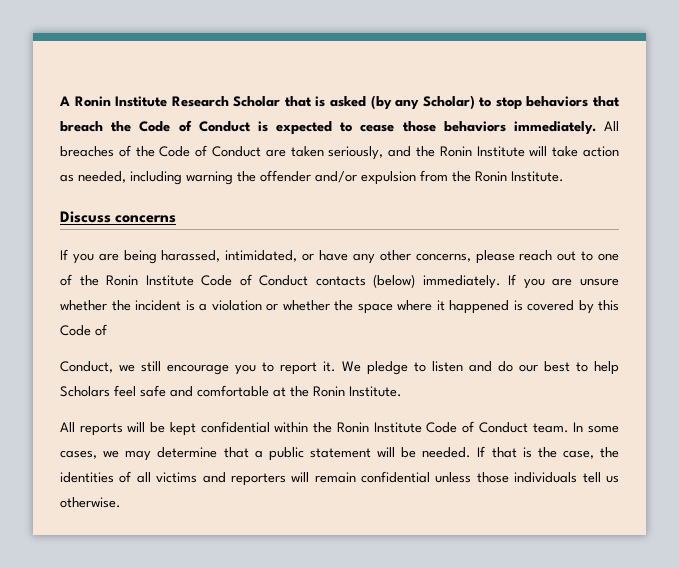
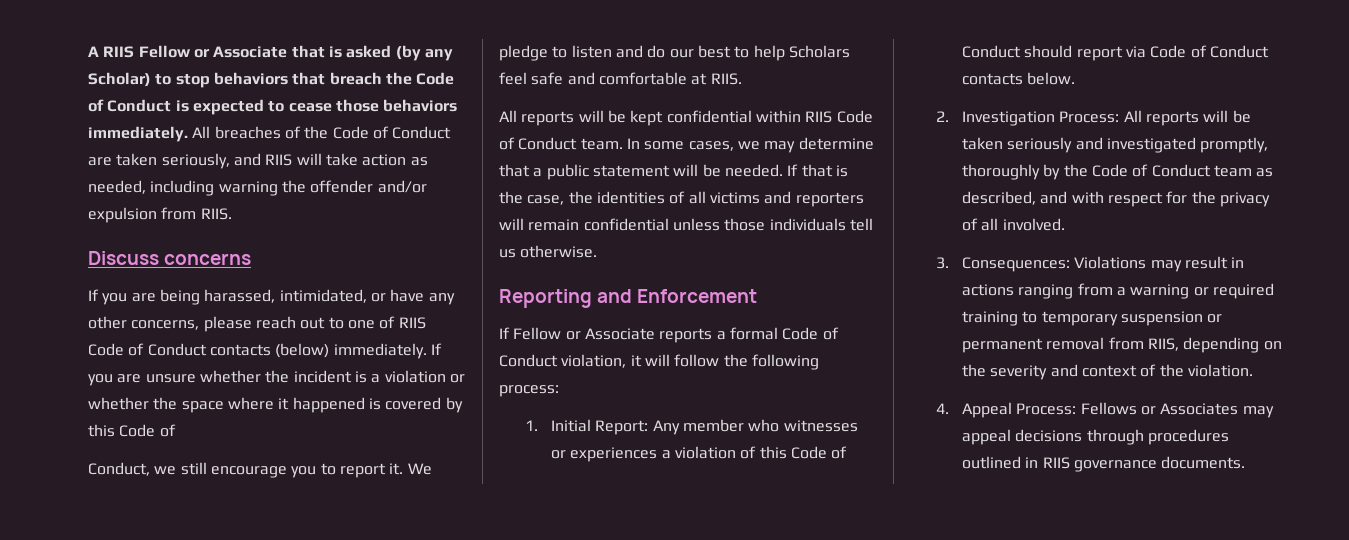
- A Ronin Institute Research Scholar that is asked (by any Scholar) to stop behaviors that breach the Code of Conduct is expected to cease those behaviors immediately.
+ A RIIS Fellow or Associate that is asked (by any Scholar) to stop behaviors that breach the Code of Conduct is expected to cease those behaviors immediately.
- All breaches of the Code of Conduct are taken seriously, and the Ronin Institute will take action as needed, including warning the offender and/or expulsion from the Ronin Institute.
+ All breaches of the Code of Conduct are taken seriously, and RIIS will take action as needed, including warning the offender and/or expulsion from RIIS.
- If you are being harassed, intimidated, or have any other concerns, please reach out to one of the Ronin Institute Code of Conduct contacts (below) immediately.
+ If you are being harassed, intimidated, or have any other concerns, please reach out to one of RIIS Code of Conduct contacts (below) immediately.
- We pledge to listen and do our best to help Scholars feel safe and comfortable at the Ronin Institute.
+ We pledge to listen and do our best to help Scholars feel safe and comfortable at RIIS.
- All reports will be kept confidential within the Ronin Institute Code of Conduct team.
+ All reports will be kept confidential within RIIS Code of Conduct team.
+ Reporting and Enforcement
+ If Fellow or Associate reports a formal Code of Conduct violation, it will follow the following process:
+ 1. Initial Report: Any member who witnesses or experiences a violation of this Code of Conduct should report via Code of Conduct contacts below.
+ 2. Investigation Process: All reports will be taken seriously and investigated promptly, thoroughly by the Code of Conduct team as described, and with respect for the privacy of all involved.
+ 3. Consequences: Violations may result in actions ranging from a warning or required training to temporary suspension or permanent removal from RIIS, depending on the severity and context of the violation.
+ 4. Appeal Process: Fellows or Associates may appeal decisions through procedures outlined in RIIS governance documents.

